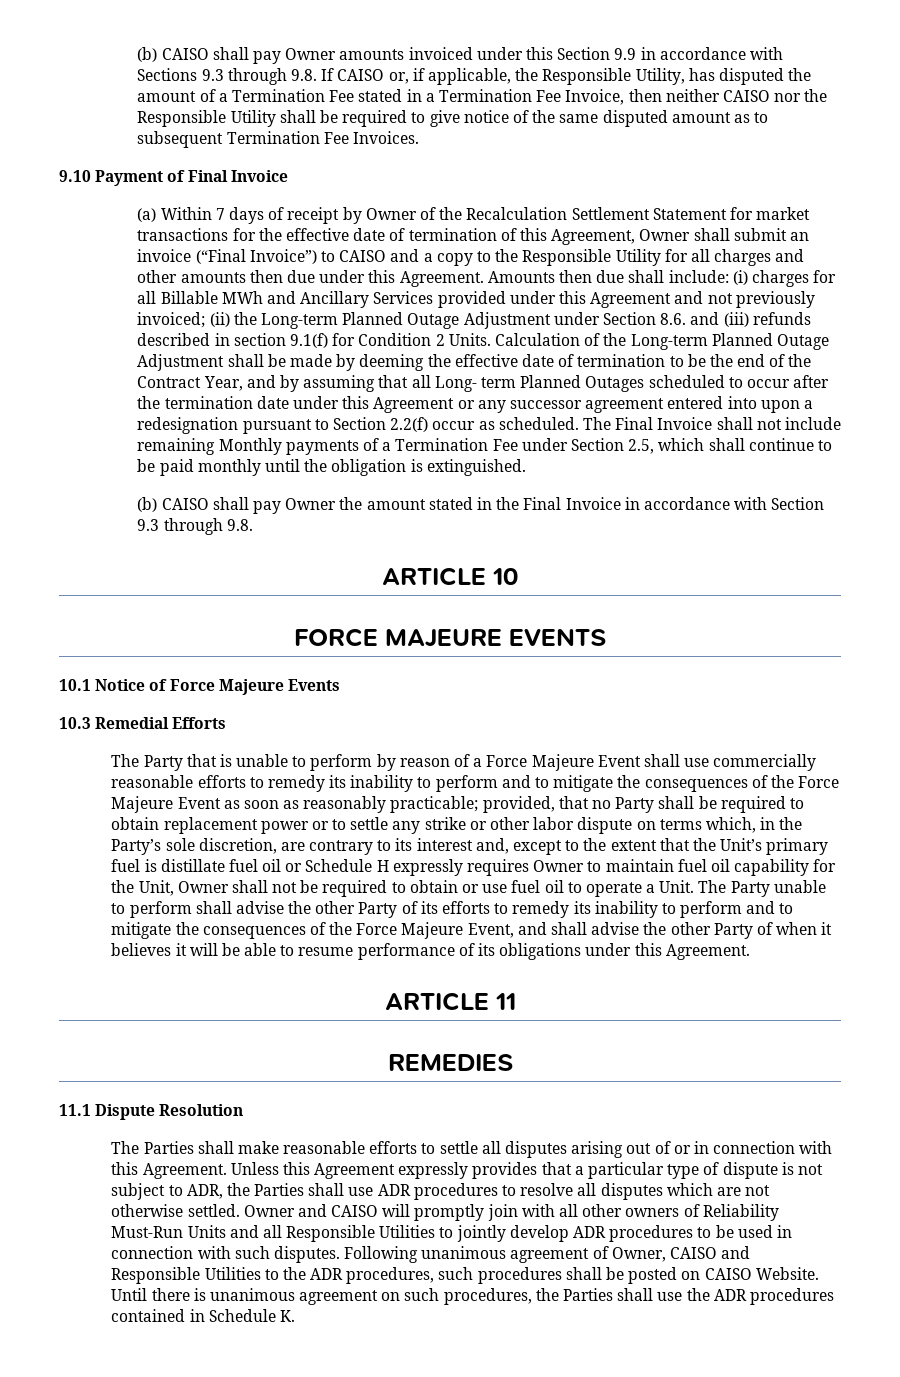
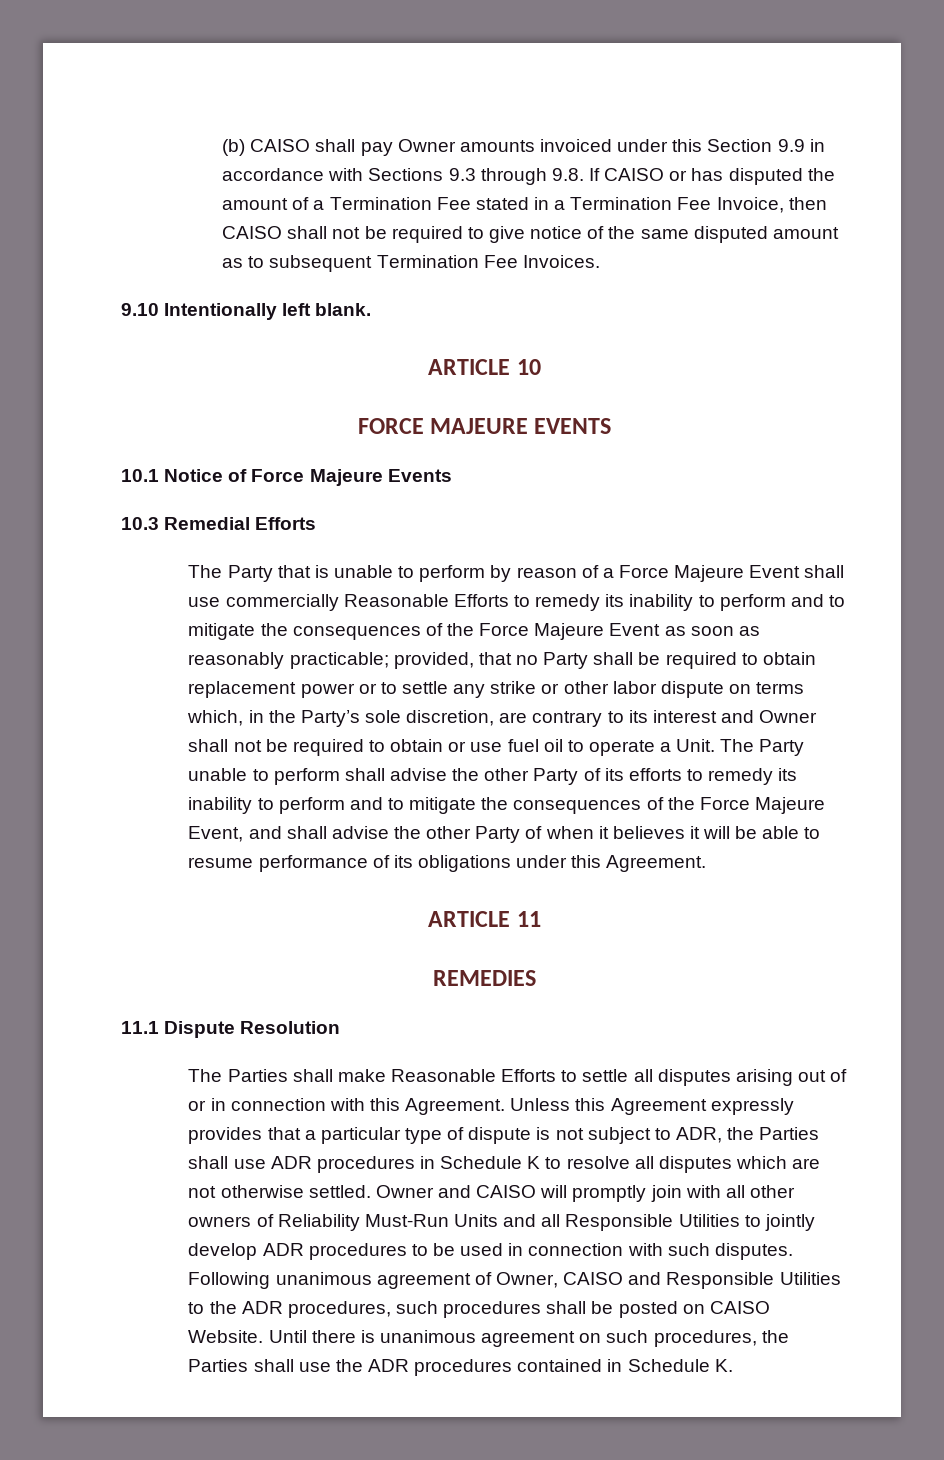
- (b) CAISO shall pay Owner amounts invoiced under this Section 9.9 in accordance with Sections 9.3 through 9.8. If CAISO or, if applicable, the Responsible Utility, has disputed the amount of a Termination Fee stated in a Termination Fee Invoice, then neither CAISO nor the Responsible Utility shall be required to give notice of the same disputed amount as to subsequent Termination Fee Invoices.
+ (b) CAISO shall pay Owner amounts invoiced under this Section 9.9 in accordance with Sections 9.3 through 9.8. If CAISO or has disputed the amount of a Termination Fee stated in a Termination Fee Invoice, then CAISO shall not be required to give notice of the same disputed amount as to subsequent Termination Fee Invoices.
- 9.10 Payment of Final Invoice
- (a) Within 7 days of receipt by Owner of the Recalculation Settlement Statement for market transactions for the effective date of termination of this Agreement, Owner shall submit an invoice (“Final Invoice”) to CAISO and a copy to the Responsible Utility for all charges and other amounts then due under this Agreement. Amounts then due shall include: (i) charges for all Billable MWh and Ancillary Services provided under this Agreement and not previously invoiced; (ii) the Long-term Planned Outage Adjustment under Section 8.6. and (iii) refunds described in section 9.1(f) for Condition 2 Units. Calculation of the Long-term Planned Outage Adjustment shall be made by deeming the effective date of termination to be the end of the Contract Year, and by assuming that all Long- term Planned Outages scheduled to occur after the termination date under this Agreement or any successor agreement entered into upon a redesignation pursuant to Section 2.2(f) occur as scheduled. The Final Invoice shall not include remaining Monthly payments of a Termination Fee under Section 2.5, which shall continue to be paid monthly until the obligation is extinguished.
- (b) CAISO shall pay Owner the amount stated in the Final Invoice in accordance with Section 9.3 through 9.8.
+ 9.10 Intentionally left blank.
- The Party that is unable to perform by reason of a Force Majeure Event shall use commercially reasonable efforts to remedy its inability to perform and to mitigate the consequences of the Force Majeure Event as soon as reasonably practicable;
+ The Party that is unable to perform by reason of a Force Majeure Event shall use commercially Reasonable Efforts to remedy its inability to perform and to mitigate the consequences of the Force Majeure Event as soon as reasonably practicable;
- provided, that no Party shall be required to obtain replacement power or to settle any strike or other labor dispute on terms which, in the Party’s sole discretion, are contrary to its interest and, except to the extent that the Unit’s primary fuel is distillate fuel oil or Schedule H expressly requires Owner to maintain fuel oil capability for the Unit, Owner shall not be required to obtain or use fuel oil to operate a Unit.
+ provided, that no Party shall be required to obtain replacement power or to settle any strike or other labor dispute on terms which, in the Party’s sole discretion, are contrary to its interest and Owner shall not be required to obtain or use fuel oil to operate a Unit.
- The Parties shall make reasonable efforts to settle all disputes arising out of or in connection with this Agreement.
+ The Parties shall make Reasonable Efforts to settle all disputes arising out of or in connection with this Agreement.
- Unless this Agreement expressly provides that a particular type of dispute is not subject to ADR, the Parties shall use ADR procedures to resolve all disputes which are not otherwise settled.
+ Unless this Agreement expressly provides that a particular type of dispute is not subject to ADR, the Parties shall use ADR procedures in Schedule K to resolve all disputes which are not otherwise settled.

